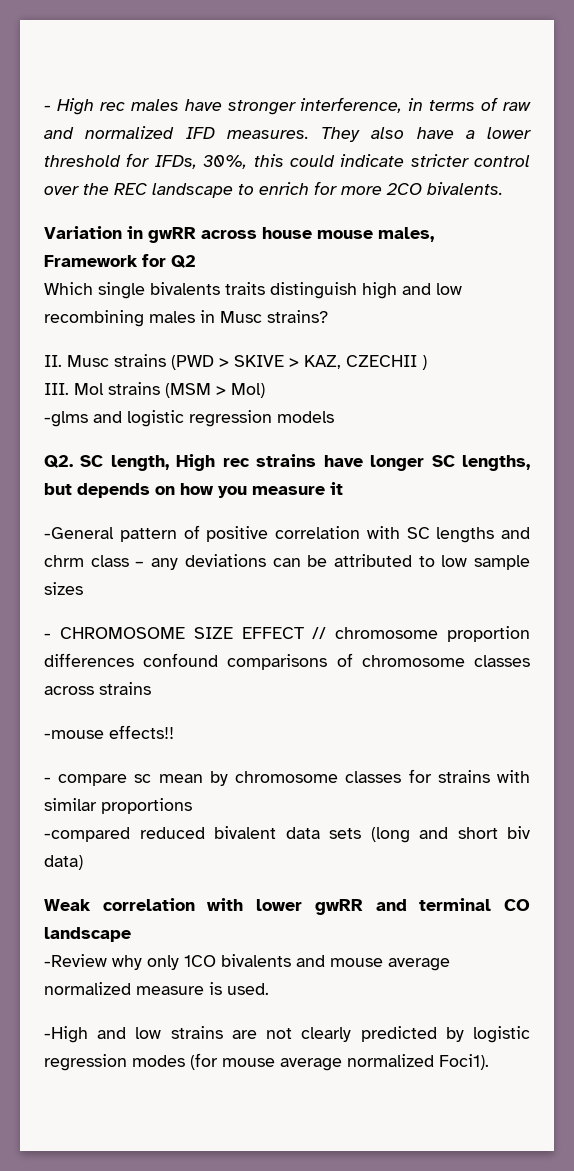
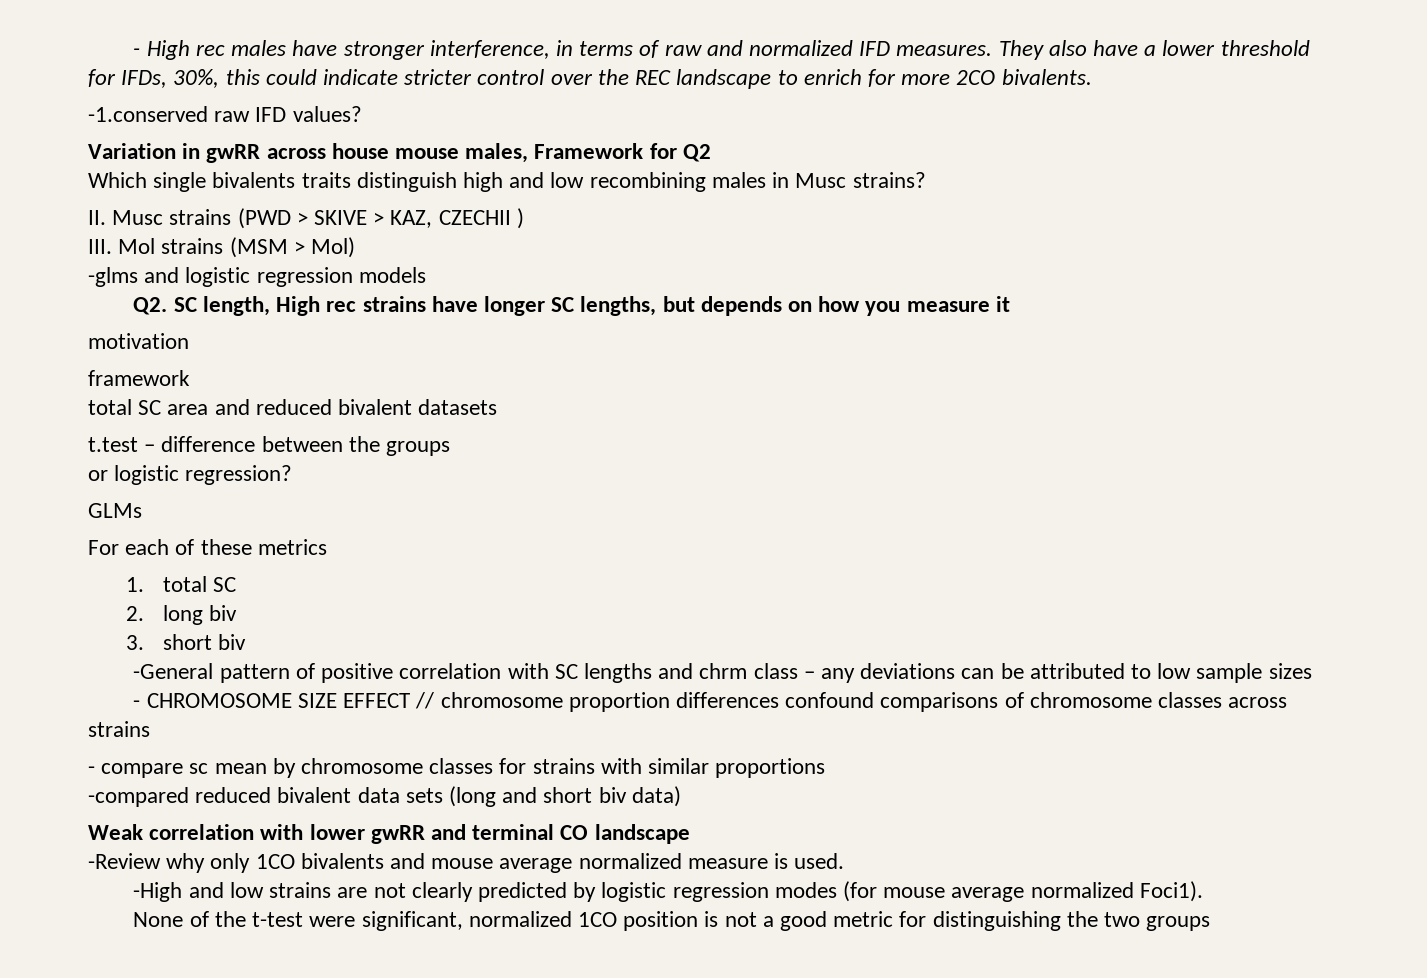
+ -1.conserved raw IFD values?
+ motivation
+ framework
+ total SC area and reduced bivalent datasets
+ t.test – difference between the groups
+ or logistic regression?
+ GLMs
+ For each of these metrics
+ 1. total SC
+ 2. long biv
+ 3. short biv
- -mouse effects!!
+ None of the t-test were significant, normalized 1CO position is not a good metric for distinguishing the two groups

